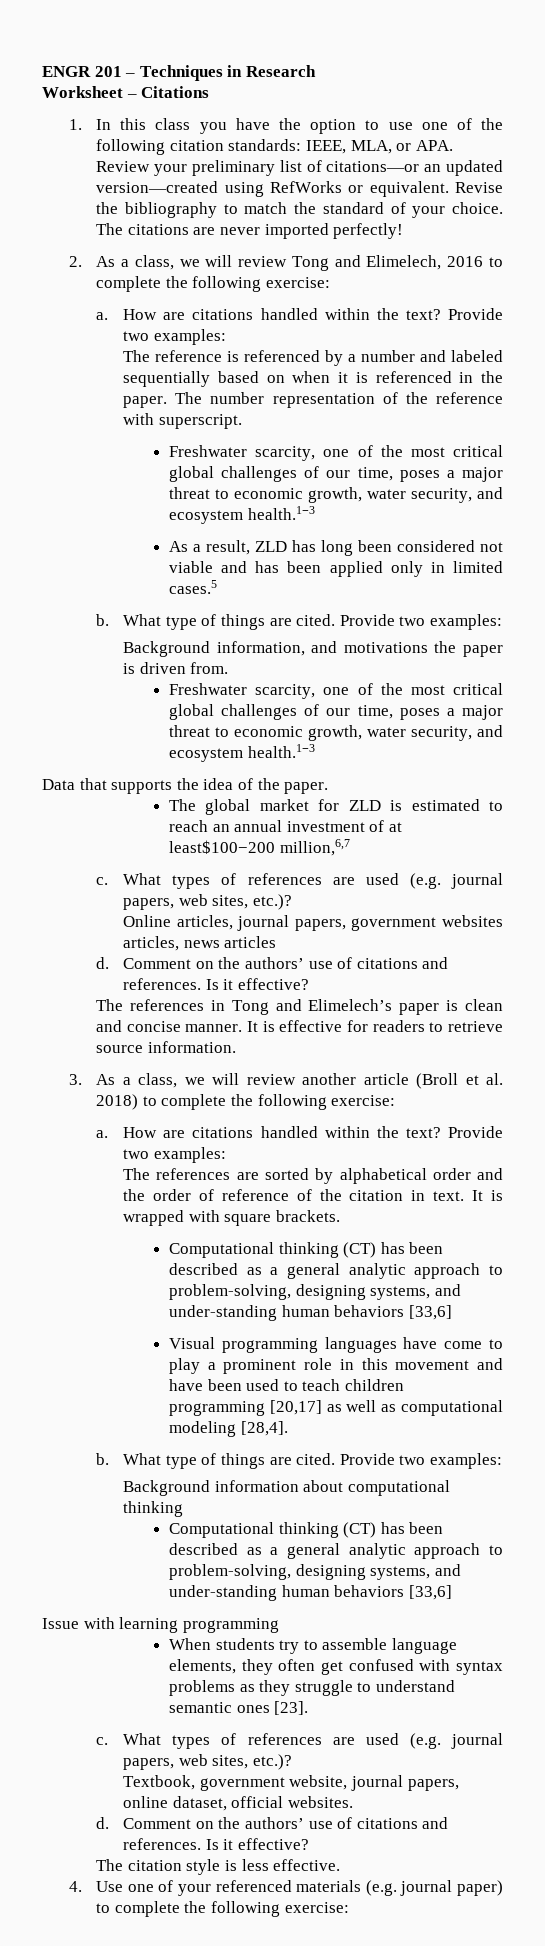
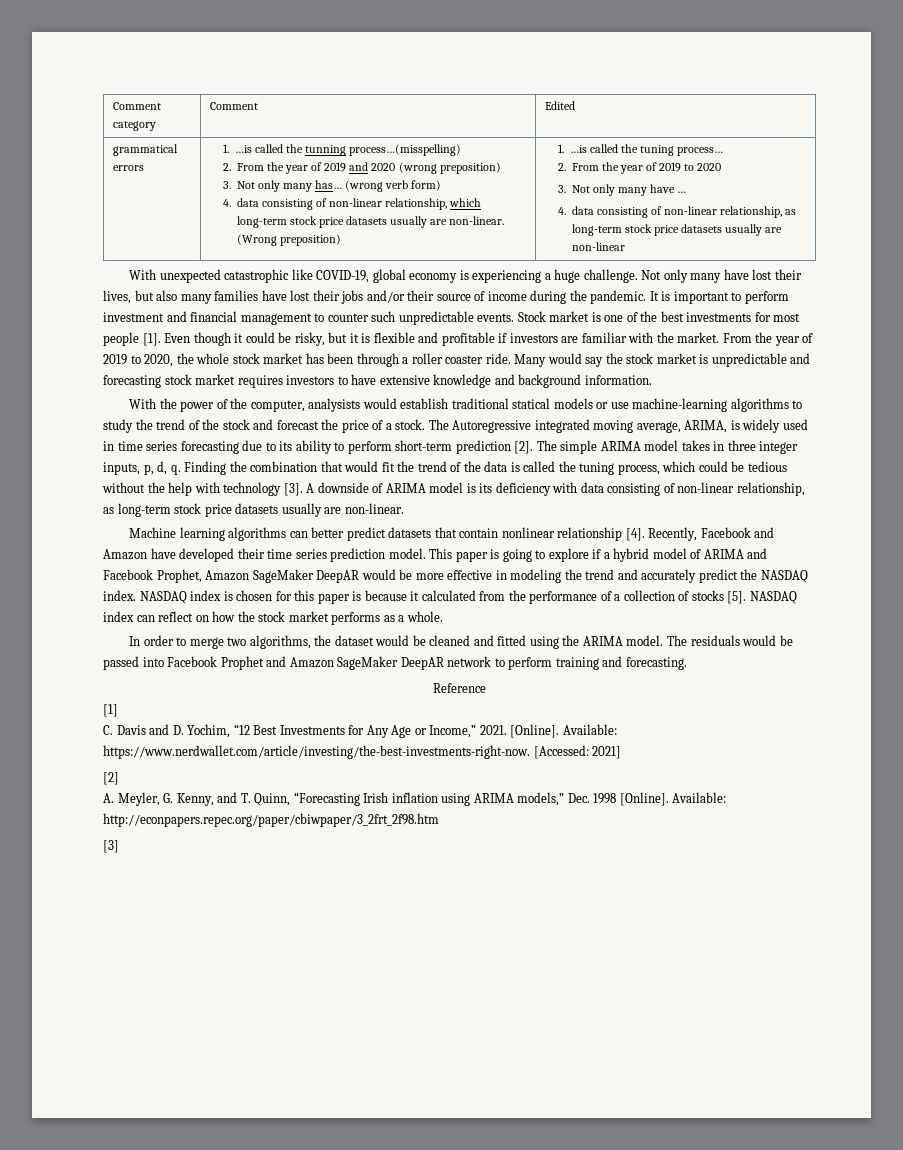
- ENGR 201 – Techniques in Research
- Worksheet – Citations
- 1. In this class you have the option to use one of the following citation standards: IEEE, MLA, or APA. Review your preliminary list of citations—or an updated version—created using RefWorks or equivalent. Revise the bibliography to match the standard of your choice. The citations are never imported perfectly!
- 2. As a class, we will review Tong and Elimelech, 2016 to complete the following exercise:
- a. How are citations handled within the text? Provide two examples:
- The reference is referenced by a number and labeled sequentially based on when it is referenced in the paper. The number representation of the reference with superscript.
- Freshwater scarcity, one of the most critical global challenges of our time, poses a major threat to economic growth, water security, and ecosystem health.1−3
- As a result, ZLD has long been considered not viable and has been applied only in limited cases.5
- b. What type of things are cited. Provide two examples:
- Background information, and motivations the paper is driven from.
- Freshwater scarcity, one of the most critical global challenges of our time, poses a major threat to economic growth, water security, and ecosystem health.1−3
- Data that supports the idea of the paper.
- The global market for ZLD is estimated to reach an annual investment of at least$100−200 million,6,7
- c. What types of references are used (e.g. journal papers, web sites, etc.)?
- Online articles, journal papers, government websites articles, news articles
- d. Comment on the authors’ use of citations and references. Is it effective?
- The references in Tong and Elimelech’s paper is clean and concise manner. It is effective for readers to retrieve source information.
- 3. As a class, we will review another article (Broll et al. 2018) to complete the following exercise:
- a. How are citations handled within the text? Provide two examples:
- The references are sorted by alphabetical order and the order of reference of the citation in text. It is wrapped with square brackets.
- Computational thinking (CT) has been described as a general analytic approach to problem-solving, designing systems, and under-standing human behaviors [33,6]
- Visual programming languages have come to play a prominent role in this movement and have been used to teach children programming [20,17] as well as computational modeling [28,4].
- b. What type of things are cited. Provide two examples:
- Background information about computational thinking
- Computational thinking (CT) has been described as a general analytic approach to problem-solving, designing systems, and under-standing human behaviors [33,6]
- Issue with learning programming
- When students try to assemble language elements, they often get confused with syntax problems as they struggle to understand semantic ones [23].
- c. What types of references are used (e.g. journal papers, web sites, etc.)?
- Textbook, government website, journal papers, online dataset, official websites.
- d. Comment on the authors’ use of citations and references. Is it effective?
- The citation style is less effective.
- 4. Use one of your referenced materials (e.g. journal paper) to complete the following exercise:
+ Comment category | Comment | Edited
+ grammatical errors | 1. …is called the tunning process…(misspelling)
+ 2. From the year of 2019 and 2020 (wrong preposition)
+ 3. Not only many has… (wrong verb form)
+ 4. data consisting of non-linear relationship, which long-term stock price datasets usually are non-linear. (Wrong preposition) | 1. …is called the tuning process…
+ 2. From the year of 2019 to 2020
+ 3. Not only many have …
+ 4. data consisting of non-linear relationship, as long-term stock price datasets usually are non-linear
+ With unexpected catastrophic like COVID-19, global economy is experiencing a huge challenge. Not only many have lost their lives, but also many families have lost their jobs and/or their source of income during the pandemic. It is important to perform investment and financial management to counter such unpredictable events. Stock market is one of the best investments for most people [1]. Even though it could be risky, but it is flexible and profitable if investors are familiar with the market. From the year of 2019 to 2020, the whole stock market has been through a roller coaster ride. Many would say the stock market is unpredictable and forecasting stock market requires investors to have extensive knowledge and background information.
+ With the power of the computer, analysists would establish traditional statical models or use machine-learning algorithms to study the trend of the stock and forecast the price of a stock. The Autoregressive integrated moving average, ARIMA, is widely used in time series forecasting due to its ability to perform short-term prediction [2]. The simple ARIMA model takes in three integer inputs, p, d, q. Finding the combination that would fit the trend of the data is called the tuning process, which could be tedious without the help with technology [3]. A downside of ARIMA model is its deficiency with data consisting of non-linear relationship, as long-term stock price datasets usually are non-linear.
+ Machine learning algorithms can better predict datasets that contain nonlinear relationship [4]. Recently, Facebook and Amazon have developed their time series prediction model. This paper is going to explore if a hybrid model of ARIMA and Facebook Prophet, Amazon SageMaker DeepAR would be more effective in modeling the trend and accurately predict the NASDAQ index. NASDAQ index is chosen for this paper is because it calculated from the performance of a collection of stocks [5]. NASDAQ index can reflect on how the stock market performs as a whole.
+ In order to merge two algorithms, the dataset would be cleaned and fitted using the ARIMA model. The residuals would be passed into Facebook Prophet and Amazon SageMaker DeepAR network to perform training and forecasting.
+ Reference
+ [1]
+ C. Davis and D. Yochim, “12 Best Investments for Any Age or Income,” 2021. [Online]. Available: https://www.nerdwallet.com/article/investing/the-best-investments-right-now. [Accessed: 2021]
+ [2]
+ A. Meyler, G. Kenny, and T. Quinn, “Forecasting Irish inflation using ARIMA models,” Dec. 1998 [Online]. Available: http://econpapers.repec.org/paper/cbiwpaper/3_2frt_2f98.htm
+ [3]

